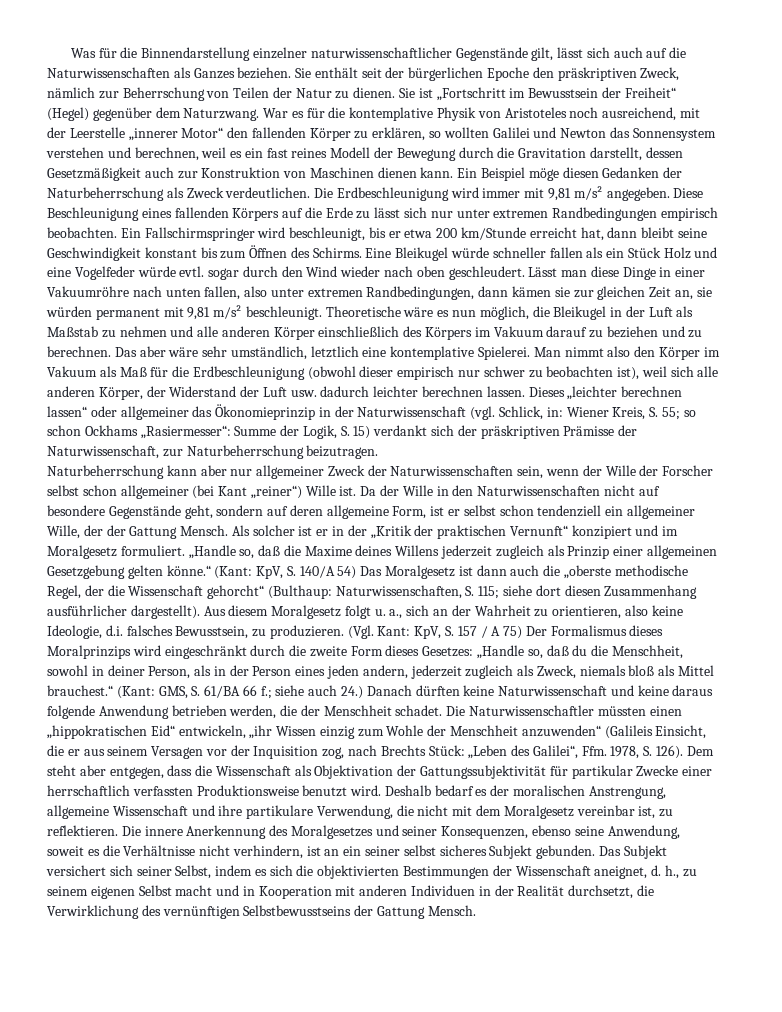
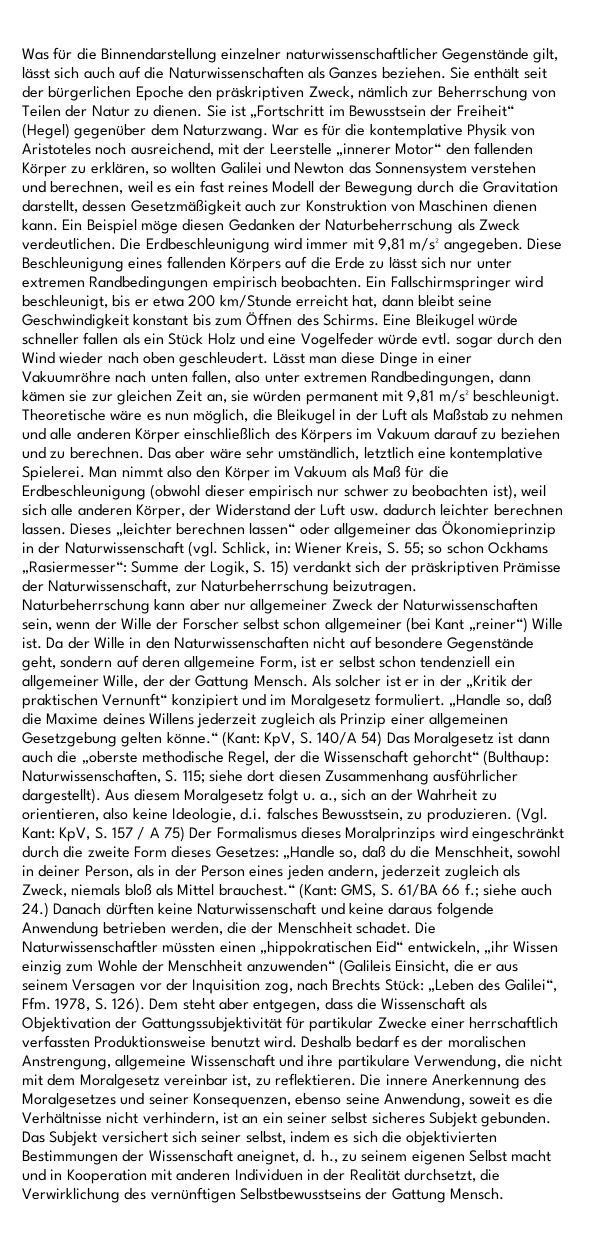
- Das Subjekt versichert sich seiner Selbst, indem es sich die objektivierten Bestimmungen der Wissenschaft aneignet, d. h., zu seinem eigenen Selbst macht und in Kooperation mit anderen Individuen in der Realität durchsetzt, die Verwirklichung des vernünftigen Selbstbewusstseins der Gattung Mensch.
+ Das Subjekt versichert sich seiner selbst, indem es sich die objektivierten Bestimmungen der Wissenschaft aneignet, d. h., zu seinem eigenen Selbst macht und in Kooperation mit anderen Individuen in der Realität durchsetzt, die Verwirklichung des vernünftigen Selbstbewusstseins der Gattung Mensch.

